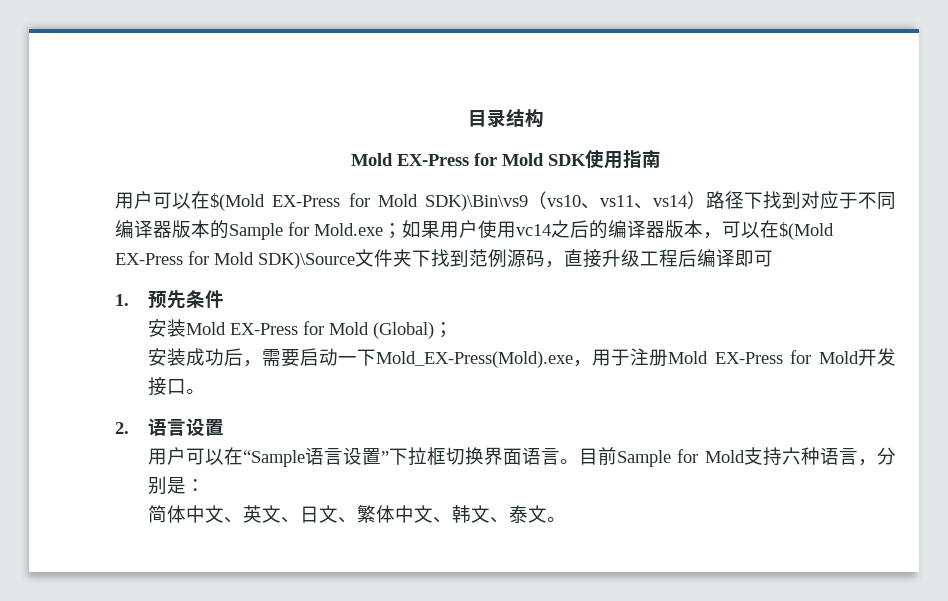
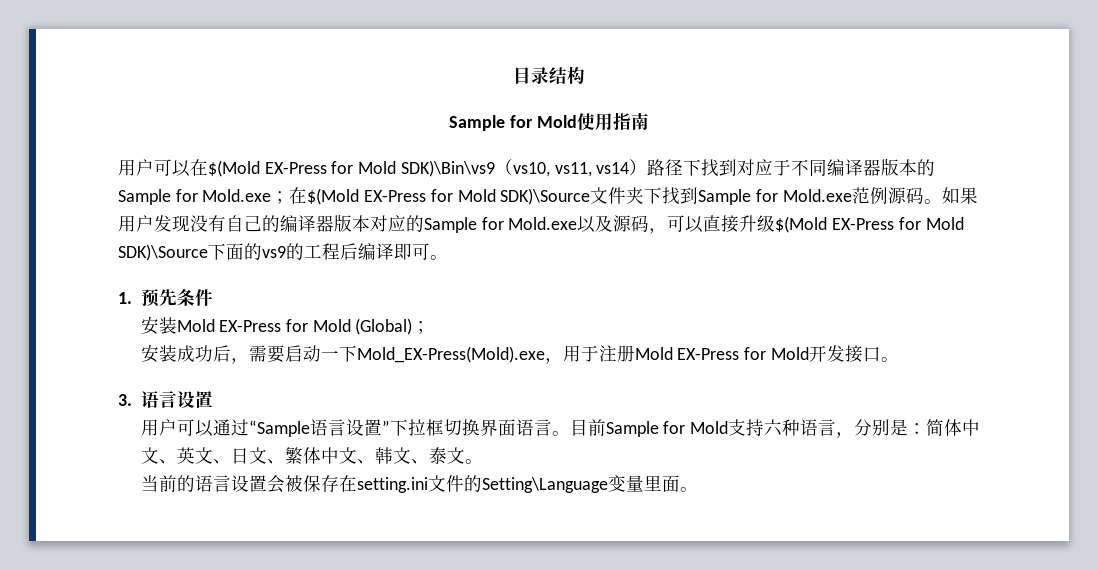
- Mold EX-Press for Mold SDK使用指南
+ Sample for Mold使用指南
- 用户可以在$(Mold EX-Press for Mold SDK)\Bin\vs9（vs10、vs11、vs14）路径下找到对应于不同编译器版本的Sample for Mold.exe；如果用户使用vc14之后的编译器版本，可以在$(Mold EX-Press for Mold SDK)\Source文件夹下找到范例源码，直接升级工程后编译即可
+ 用户可以在$(Mold EX-Press for Mold SDK)\Bin\vs9（vs10, vs11, vs14）路径下找到对应于不同编译器版本的Sample for Mold.exe；在$(Mold EX-Press for Mold SDK)\Source文件夹下找到Sample for Mold.exe范例源码。如果用户发现没有自己的编译器版本对应的Sample for Mold.exe以及源码，可以直接升级$(Mold EX-Press for Mold SDK)\Source下面的vs9的工程后编译即可。
- 2.语言设置
+ 3.语言设置
- 用户可以在“Sample语言设置”下拉框切换界面语言。
+ 用户可以通过“Sample语言设置”下拉框切换界面语言。
- 目前Sample for Mold支持六种语言，分别是：
- 简体中文、英文、日文、繁体中文、韩文、泰文。
+ 目前Sample for Mold支持六种语言，分别是：简体中文、英文、日文、繁体中文、韩文、泰文。
+ 当前的语言设置会被保存在setting.ini文件的Setting\Language变量里面。

